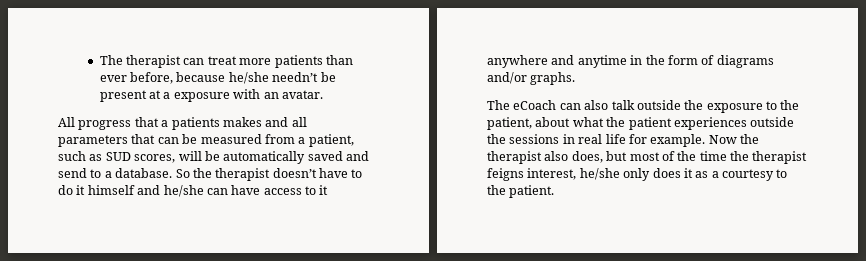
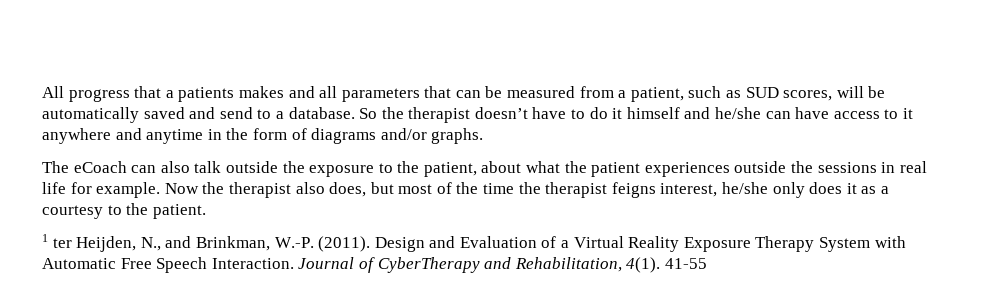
- The therapist can treat more patients than ever before, because he/she needn’t be present at a exposure with an avatar.
+ 1 ter Heijden, N., and Brinkman, W.-P. (2011). Design and Evaluation of a Virtual Reality Exposure Therapy System with Automatic Free Speech Interaction. Journal of CyberTherapy and Rehabilitation, 4(1). 41-55

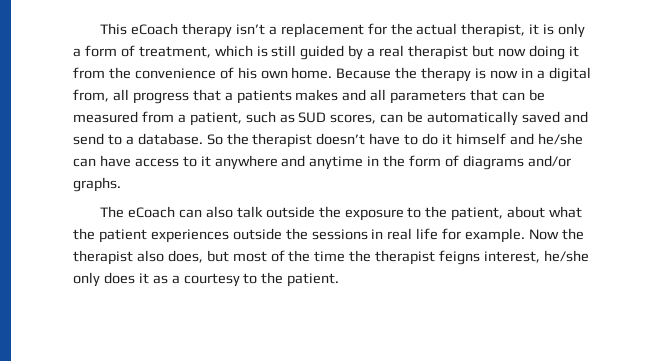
- All progress that a patients makes and all parameters that can be measured from a patient, such as SUD scores, will be automatically saved and send to a database.
+ This eCoach therapy isn’t a replacement for the actual therapist, it is only a form of treatment, which is still guided by a real therapist but now doing it from the convenience of his own home. Because the therapy is now in a digital from, all progress that a patients makes and all parameters that can be measured from a patient, such as SUD scores, can be automatically saved and send to a database.
- 1 ter Heijden, N., and Brinkman, W.-P. (2011). Design and Evaluation of a Virtual Reality Exposure Therapy System with Automatic Free Speech Interaction. Journal of CyberTherapy and Rehabilitation, 4(1). 41-55

